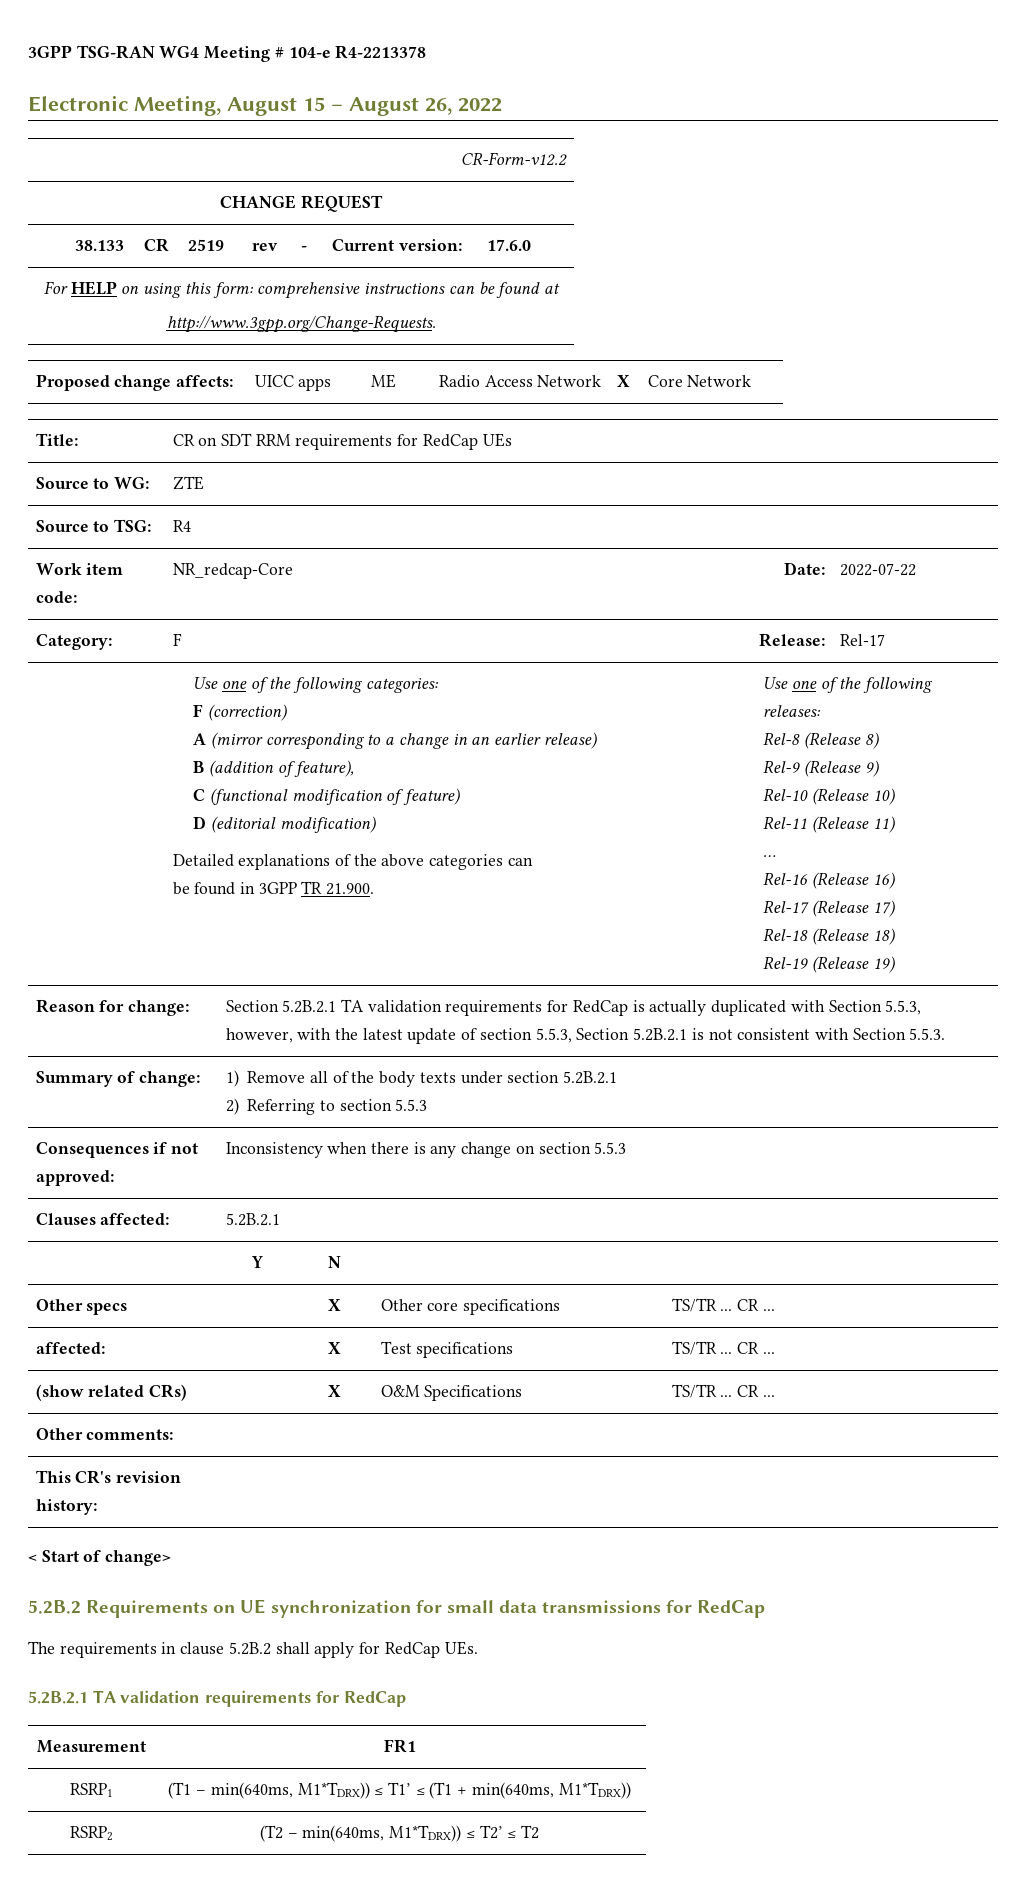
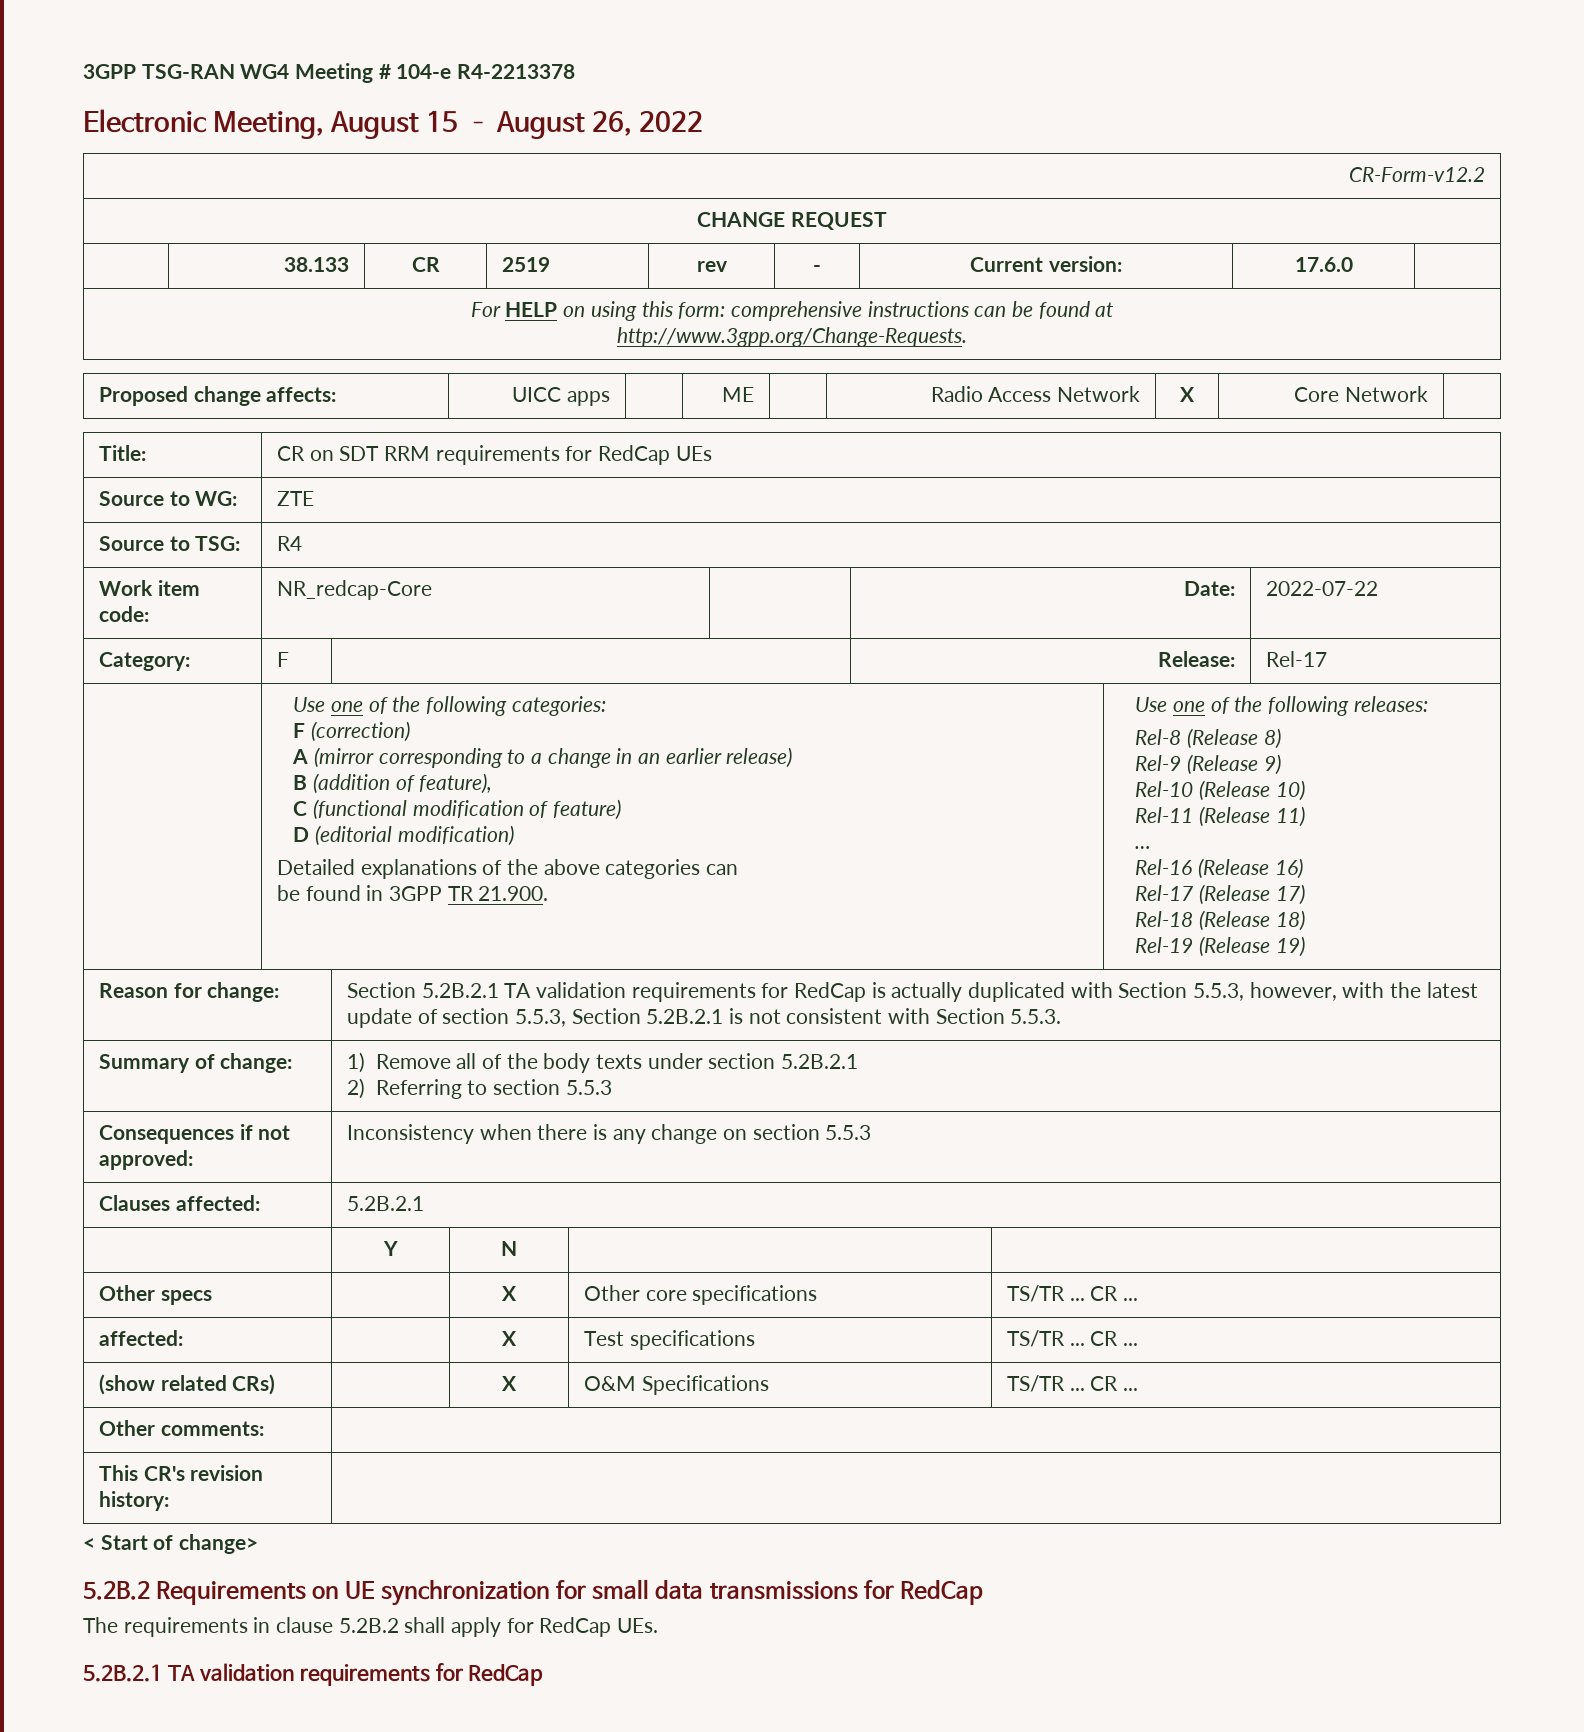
- Measurement | FR1
- RSRP1 | (T1 – min(640ms, M1*TDRX)) ≤ T1’ ≤ (T1 + min(640ms, M1*TDRX))
- RSRP2 | (T2 – min(640ms, M1*TDRX)) ≤ T2’ ≤ T2

